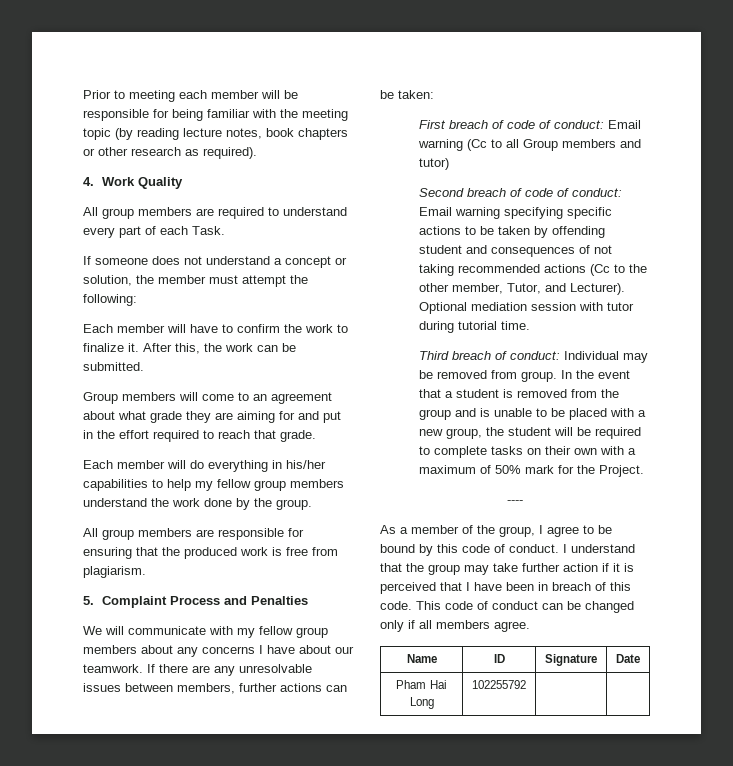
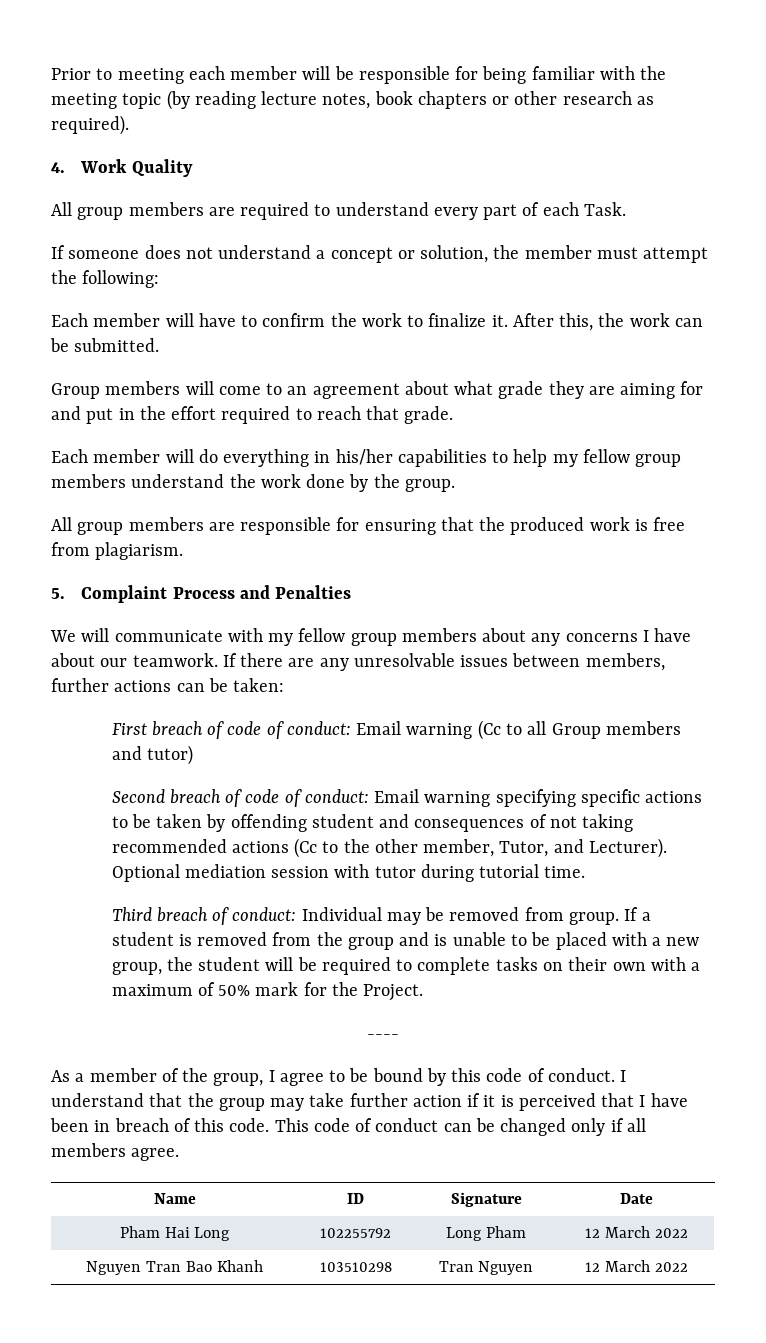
- In the event that a student is removed from the group and is unable to be placed with a new group, the student will be required to complete tasks on their own with a maximum of 50% mark for the Project.
+ If a student is removed from the group and is unable to be placed with a new group, the student will be required to complete tasks on their own with a maximum of 50% mark for the Project.
- Pham Hai Long | 102255792 | |
+ Pham Hai Long | 102255792 | Long Pham | 12 March 2022
+ Nguyen Tran Bao Khanh | 103510298 | Tran Nguyen | 12 March 2022

